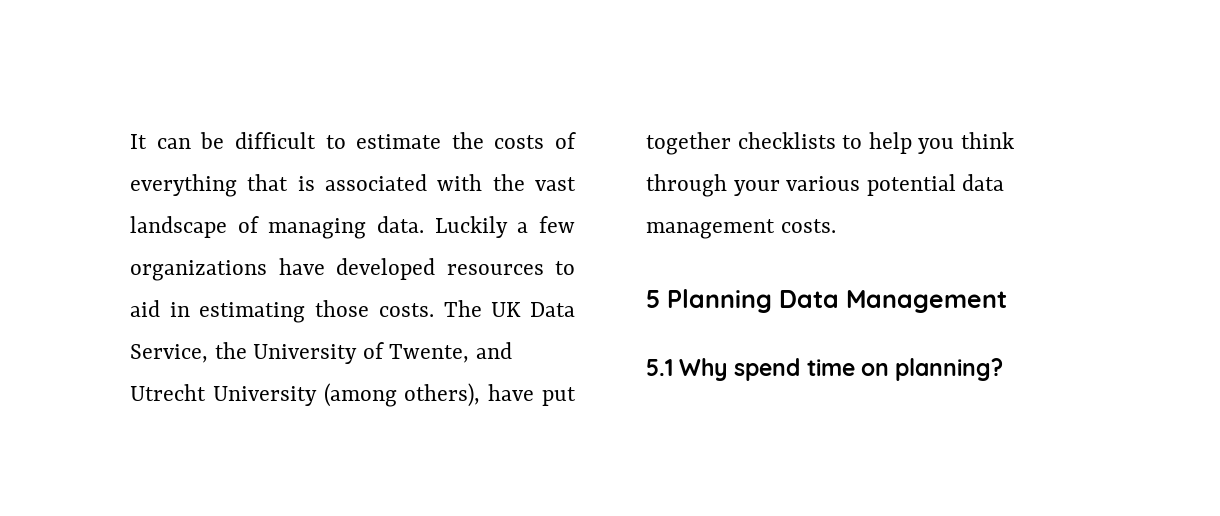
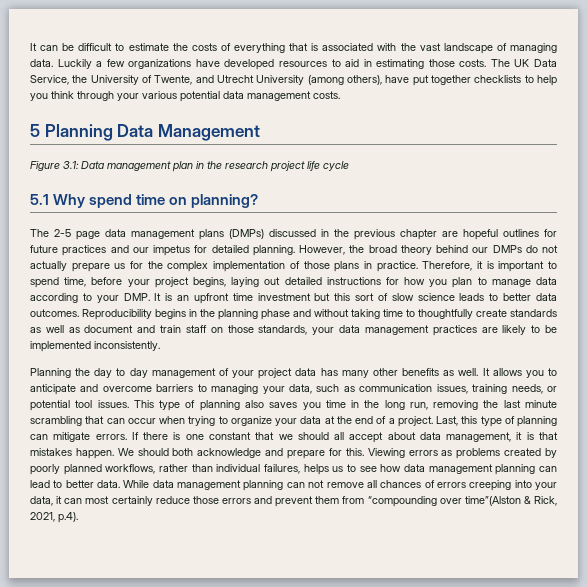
+ Figure 3.1: Data management plan in the research project life cycle
+ The 2-5 page data management plans (DMPs) discussed in the previous chapter are hopeful outlines for future practices and our impetus for detailed planning. However, the broad theory behind our DMPs do not actually prepare us for the complex implementation of those plans in practice. Therefore, it is important to spend time, before your project begins, laying out detailed instructions for how you plan to manage data according to your DMP. It is an upfront time investment but this sort of slow science leads to better data outcomes. Reproducibility begins in the planning phase and without taking time to thoughtfully create standards as well as document and train staff on those standards, your data management practices are likely to be implemented inconsistently.
+ Planning the day to day management of your project data has many other benefits as well. It allows you to anticipate and overcome barriers to managing your data, such as communication issues, training needs, or potential tool issues. This type of planning also saves you time in the long run, removing the last minute scrambling that can occur when trying to organize your data at the end of a project. Last, this type of planning can mitigate errors. If there is one constant that we should all accept about data management, it is that mistakes happen. We should both acknowledge and prepare for this. Viewing errors as problems created by poorly planned workflows, rather than individual failures, helps us to see how data management planning can lead to better data. While data management planning can not remove all chances of errors creeping into your data, it can most certainly reduce those errors and prevent them from “compounding over time”(Alston & Rick, 2021, p.4).

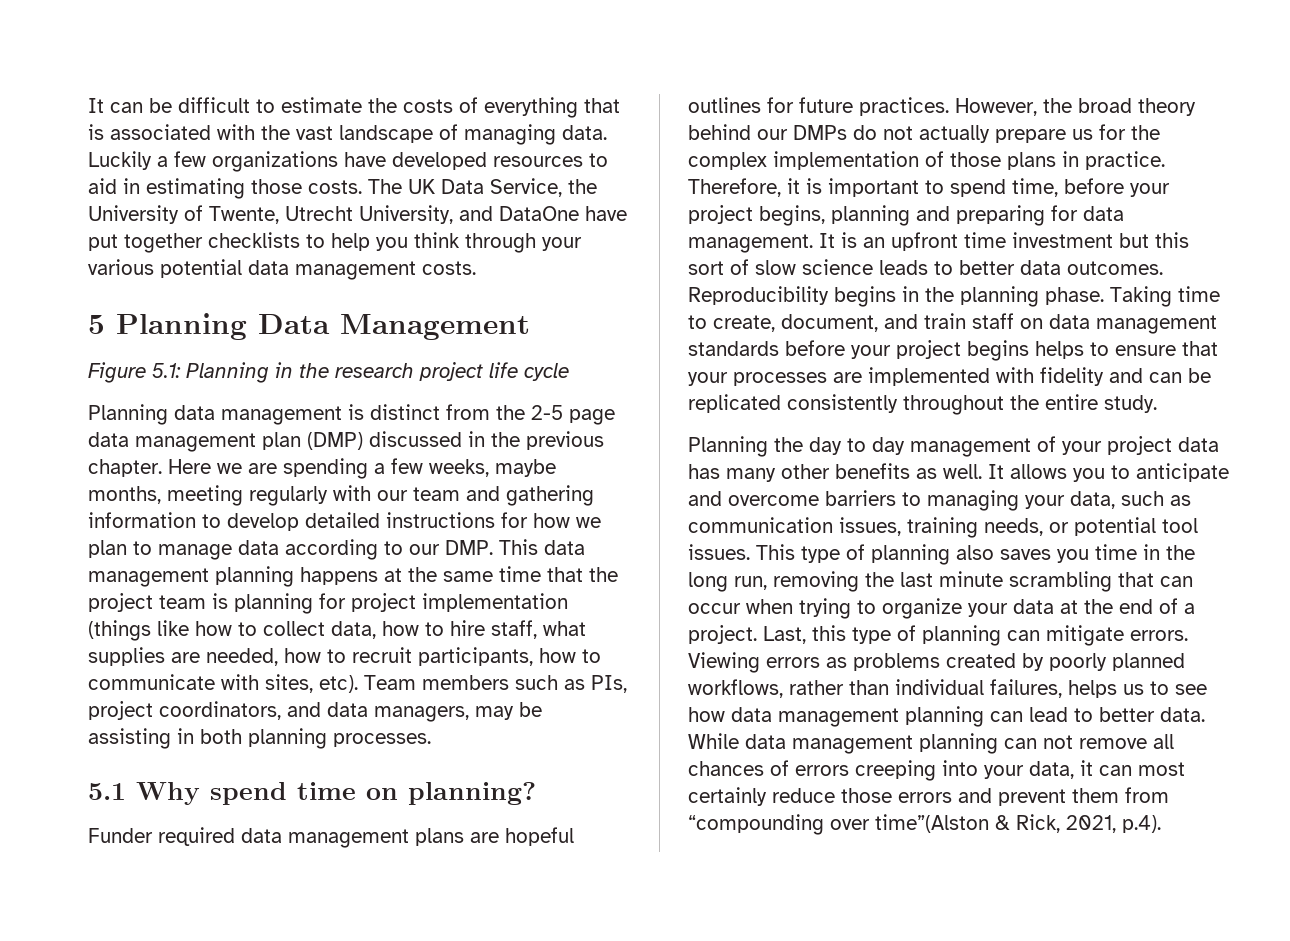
- The UK Data Service, the University of Twente, and Utrecht University (among others), have put together checklists to help you think through your various potential data management costs.
+ The UK Data Service, the University of Twente, Utrecht University, and DataOne have put together checklists to help you think through your various potential data management costs.
- Figure 3.1: Data management plan in the research project life cycle
+ Figure 5.1: Planning in the research project life cycle
+ Planning data management is distinct from the 2-5 page data management plan (DMP) discussed in the previous chapter. Here we are spending a few weeks, maybe months, meeting regularly with our team and gathering information to develop detailed instructions for how we plan to manage data according to our DMP. This data management planning happens at the same time that the project team is planning for project implementation (things like how to collect data, how to hire staff, what supplies are needed, how to recruit participants, how to communicate with sites, etc). Team members such as PIs, project coordinators, and data managers, may be assisting in both planning processes.
- The 2-5 page data management plans (DMPs) discussed in the previous chapter are hopeful outlines for future practices and our impetus for detailed planning.
+ Funder required data management plans are hopeful outlines for future practices.
- Therefore, it is important to spend time, before your project begins, laying out detailed instructions for how you plan to manage data according to your DMP. It is an upfront time investment but this sort of slow science leads to better data outcomes.
+ Therefore, it is important to spend time, before your project begins, planning and preparing for data management. It is an upfront time investment but this sort of slow science leads to better data outcomes.
- Reproducibility begins in the planning phase and without taking time to thoughtfully create standards as well as document and train staff on those standards, your data management practices are likely to be implemented inconsistently.
+ Reproducibility begins in the planning phase. Taking time to create, document, and train staff on data management standards before your project begins helps to ensure that your processes are implemented with fidelity and can be replicated consistently throughout the entire study.
- If there is one constant that we should all accept about data management, it is that mistakes happen. We should both acknowledge and prepare for this.

